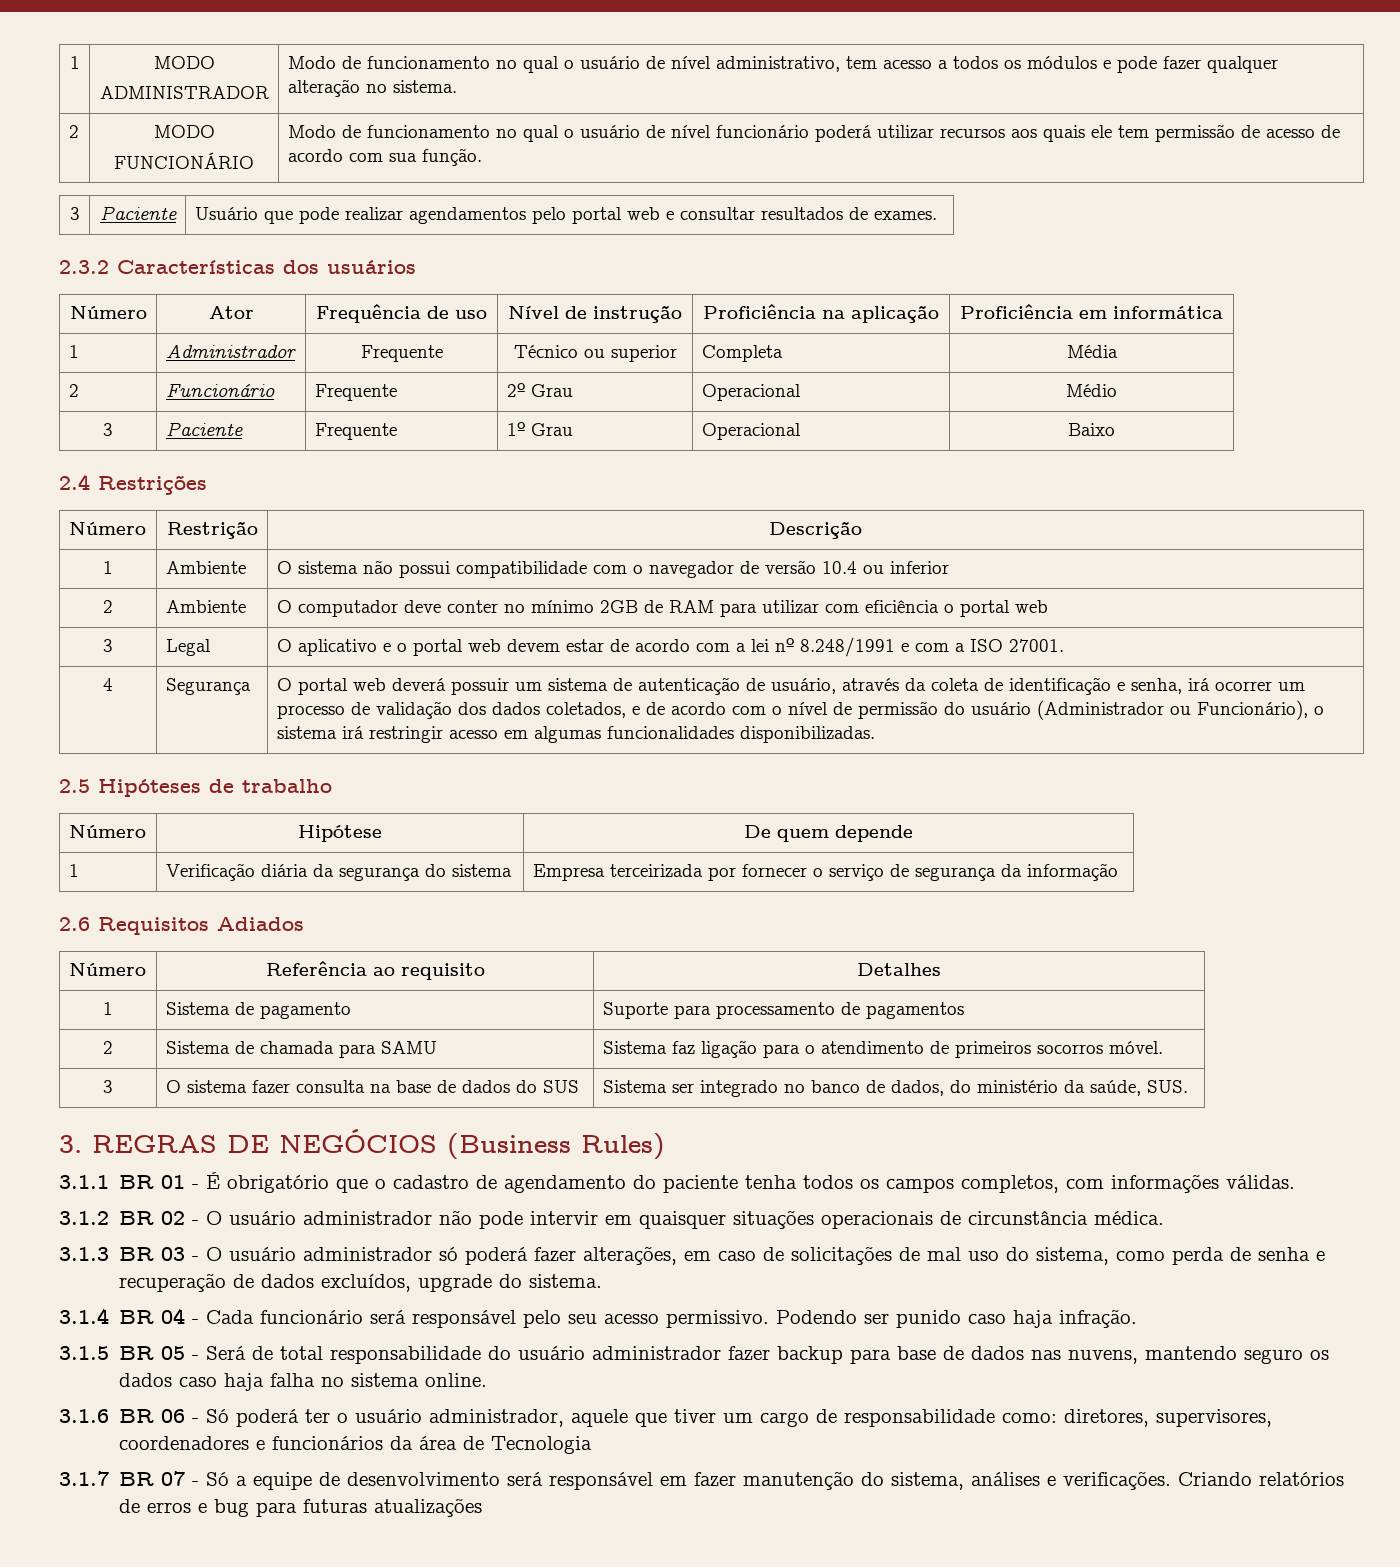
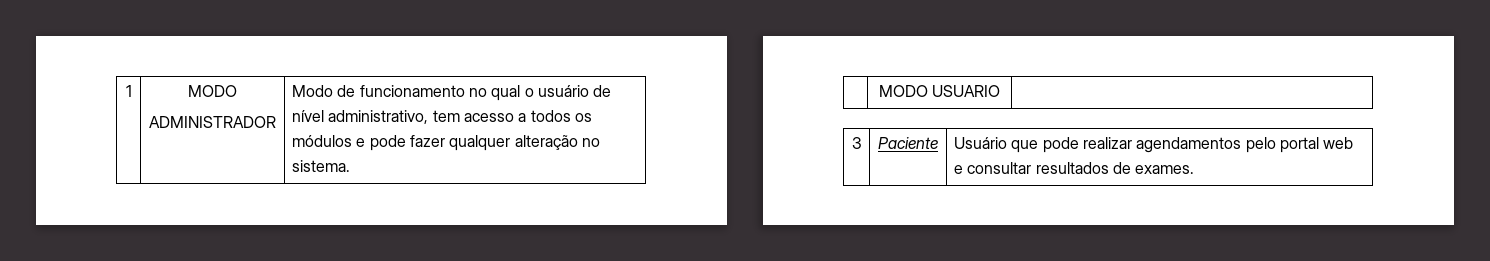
- 2 | MODO
- FUNCIONÁRIO | Modo de funcionamento no qual o usuário de nível funcionário poderá utilizar recursos aos quais ele tem permissão de acesso de acordo com sua função.
+ | MODO USUARIO |
- 2.3.2 Características dos usuários
- Número | Ator | Frequência de uso | Nível de instrução | Proficiência na aplicação | Proficiência em informática
- 1 | Administrador | Frequente | Técnico ou superior | Completa | Média
- 2 | Funcionário | Frequente | 2º Grau | Operacional | Médio
- 3 | Paciente | Frequente | 1º Grau | Operacional | Baixo
- 2.4 Restrições
- Número | Restrição | Descrição
- 1 | Ambiente | O sistema não possui compatibilidade com o navegador de versão 10.4 ou inferior
- 2 | Ambiente | O computador deve conter no mínimo 2GB de RAM para utilizar com eficiência o portal web
- 3 | Legal | O aplicativo e o portal web devem estar de acordo com a lei nº 8.248/1991 e com a ISO 27001.
- 4 | Segurança | O portal web deverá possuir um sistema de autenticação de usuário, através da coleta de identificação e senha, irá ocorrer um processo de validação dos dados coletados, e de acordo com o nível de permissão do usuário (Administrador ou Funcionário), o sistema irá restringir acesso em algumas funcionalidades disponibilizadas.
- 2.5 Hipóteses de trabalho
- Número | Hipótese | De quem depende
- 1 | Verificação diária da segurança do sistema | Empresa terceirizada por fornecer o serviço de segurança da informação
- 2.6 Requisitos Adiados
- Número | Referência ao requisito | Detalhes
- 1 | Sistema de pagamento | Suporte para processamento de pagamentos
- 2 | Sistema de chamada para SAMU | Sistema faz ligação para o atendimento de primeiros socorros móvel.
- 3 | O sistema fazer consulta na base de dados do SUS | Sistema ser integrado no banco de dados, do ministério da saúde, SUS.
- 3. REGRAS DE NEGÓCIOS (Business Rules)
- 3.1.1 BR 01 - É obrigatório que o cadastro de agendamento do paciente tenha todos os campos completos, com informações válidas.
- 3.1.2 BR 02 - O usuário administrador não pode intervir em quaisquer situações operacionais de circunstância médica.
- 3.1.3 BR 03 - O usuário administrador só poderá fazer alterações, em caso de solicitações de mal uso do sistema, como perda de senha e recuperação de dados excluídos, upgrade do sistema.
- 3.1.4 BR 04 - Cada funcionário será responsável pelo seu acesso permissivo. Podendo ser punido caso haja infração.
- 3.1.5 BR 05 - Será de total responsabilidade do usuário administrador fazer backup para base de dados nas nuvens, mantendo seguro os dados caso haja falha no sistema online.
- 3.1.6 BR 06 - Só poderá ter o usuário administrador, aquele que tiver um cargo de responsabilidade como: diretores, supervisores, coordenadores e funcionários da área de Tecnologia
- 3.1.7 BR 07 - Só a equipe de desenvolvimento será responsável em fazer manutenção do sistema, análises e verificações. Criando relatórios de erros e bug para futuras atualizações

